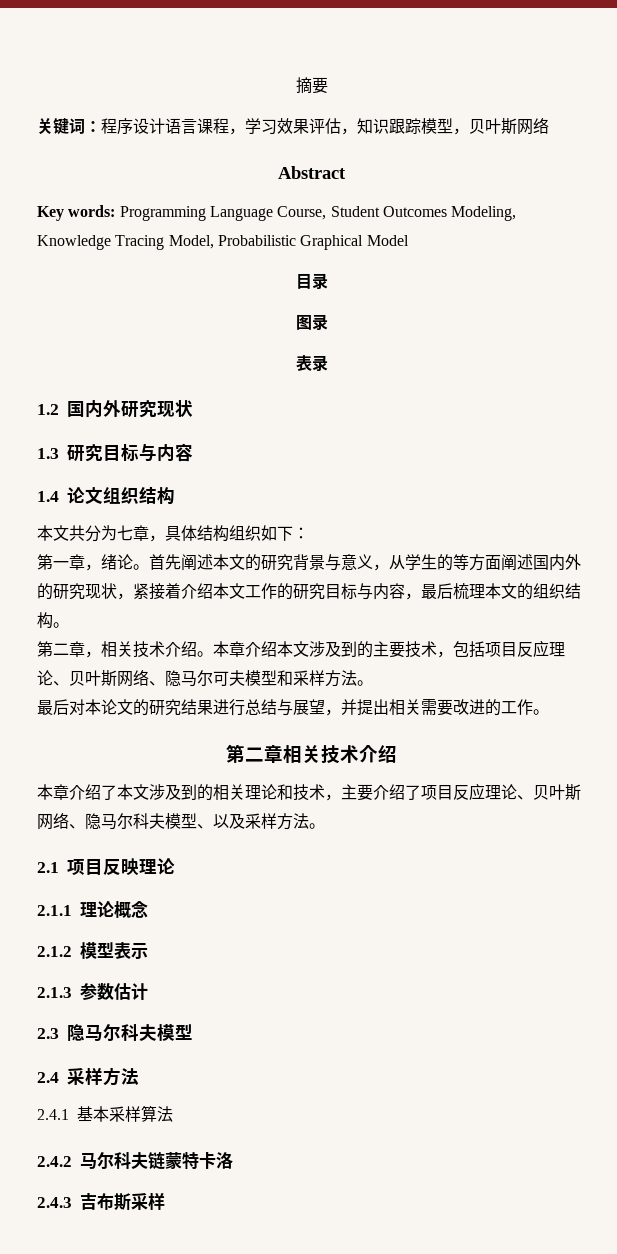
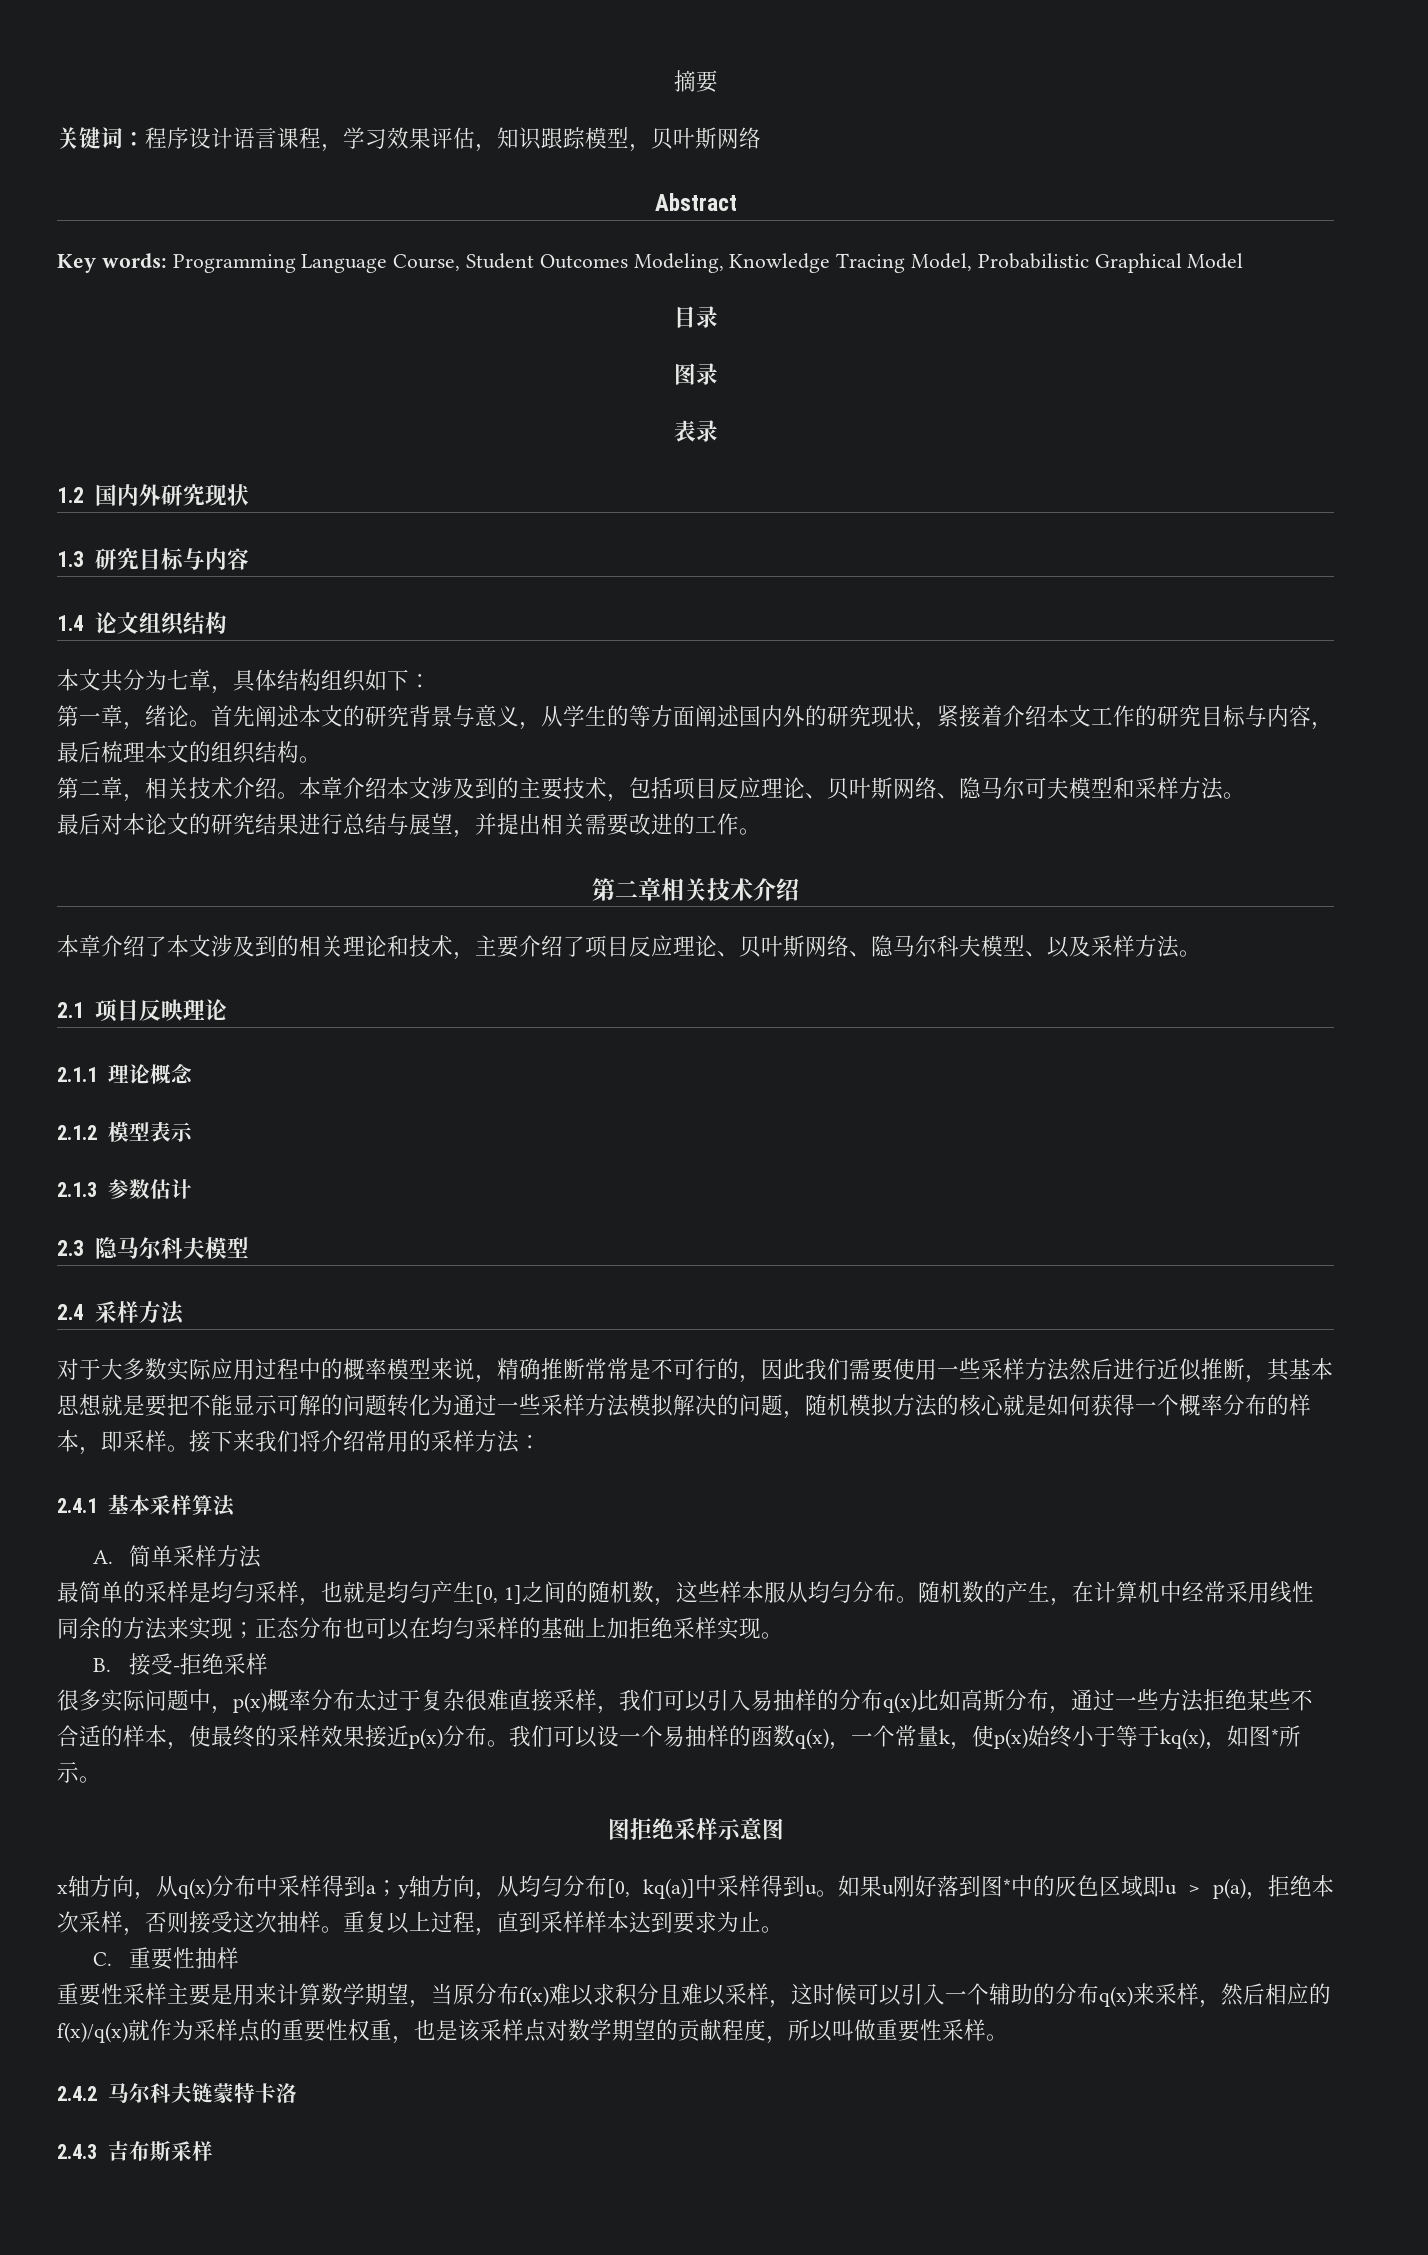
+ 对于⼤多数实际应用过程中的概率模型来说，精确推断常常是不可⾏的，因此我们需要使用一些采样方法然后进行近似推断，其基本思想就是要把不能显示可解的问题转化为通过一些采样方法模拟解决的问题，随机模拟方法的核心就是如何获得一个概率分布的样本，即采样。接下来我们将介绍常用的采样方法：
  2.4.1基本采样算法
+ A.简单采样方法
+ 最简单的采样是均匀采样，也就是均匀产生[0, 1]之间的随机数，这些样本服从均匀分布。随机数的产生，在计算机中经常采用线性同余的方法来实现；正态分布也可以在均匀采样的基础上加拒绝采样实现。
+ B.接受-拒绝采样
+ 很多实际问题中，p(x)概率分布太过于复杂很难直接采样，我们可以引入易抽样的分布q(x)比如高斯分布，通过一些方法拒绝某些不合适的样本，使最终的采样效果接近p(x)分布。我们可以设一个易抽样的函数q(x)，一个常量k，使p(x)始终小于等于kq(x)，如图*所示。
+ 图拒绝采样示意图
+ x轴方向，从q(x)分布中采样得到a；y轴方向，从均匀分布[0, kq(a)]中采样得到u。如果u刚好落到图*中的灰色区域即u > p(a)，拒绝本次采样，否则接受这次抽样。重复以上过程，直到采样样本达到要求为止。
+ C.重要性抽样
+ 重要性采样主要是用来计算数学期望，当原分布f(x)难以求积分且难以采样，这时候可以引入一个辅助的分布q(x)来采样，然后相应的f(x)/q(x)就作为采样点的重要性权重，也是该采样点对数学期望的贡献程度，所以叫做重要性采样。

